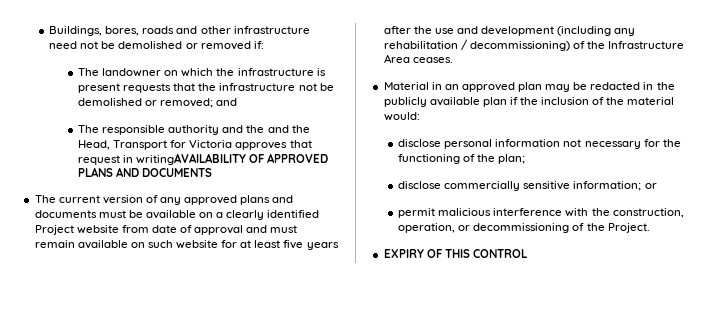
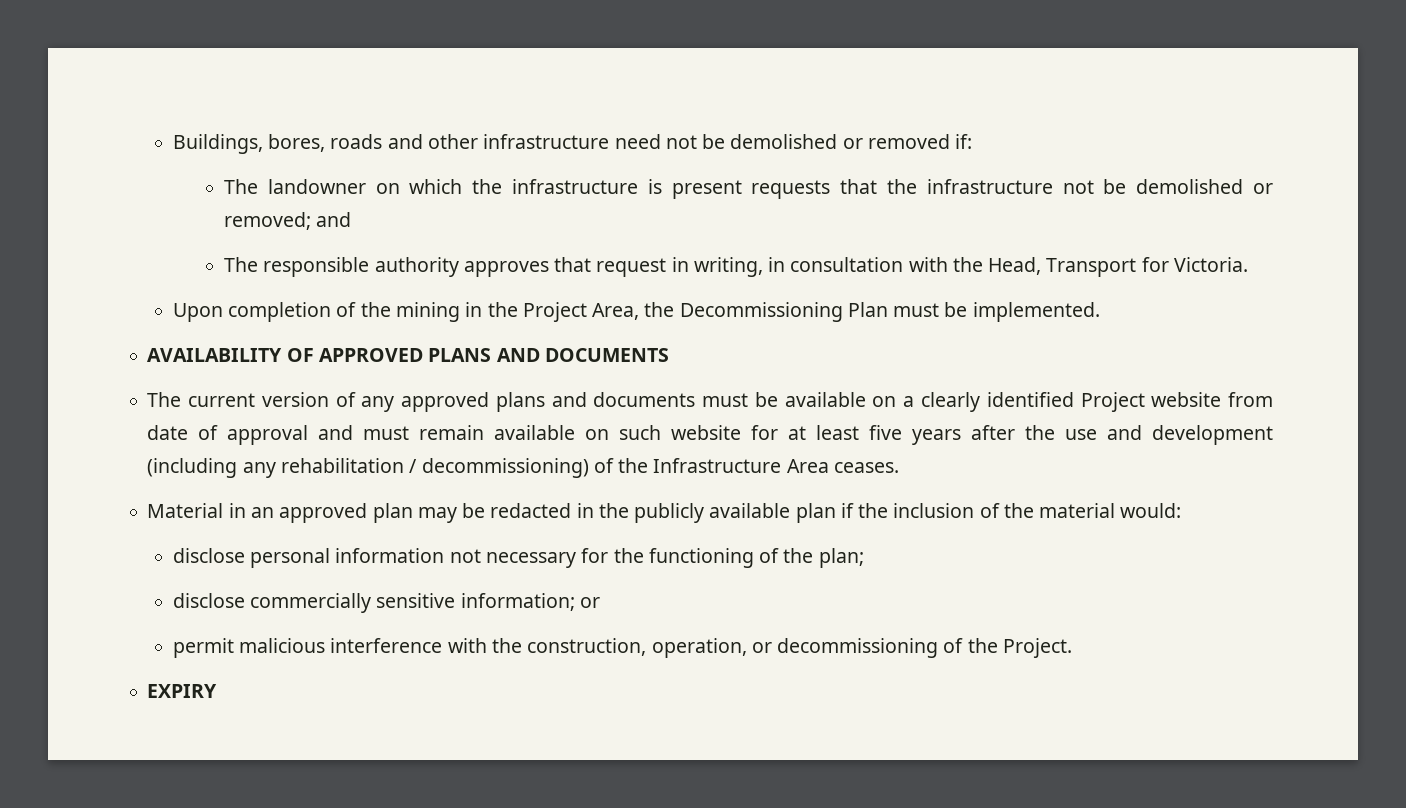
- The responsible authority and the and the Head, Transport for Victoria approves that request in writingAVAILABILITY OF APPROVED PLANS AND DOCUMENTS
+ The responsible authority approves that request in writing, in consultation with the Head, Transport for Victoria.
+ Upon completion of the mining in the Project Area, the Decommissioning Plan must be implemented.
+ AVAILABILITY OF APPROVED PLANS AND DOCUMENTS
- EXPIRY OF THIS CONTROL
+ EXPIRY

